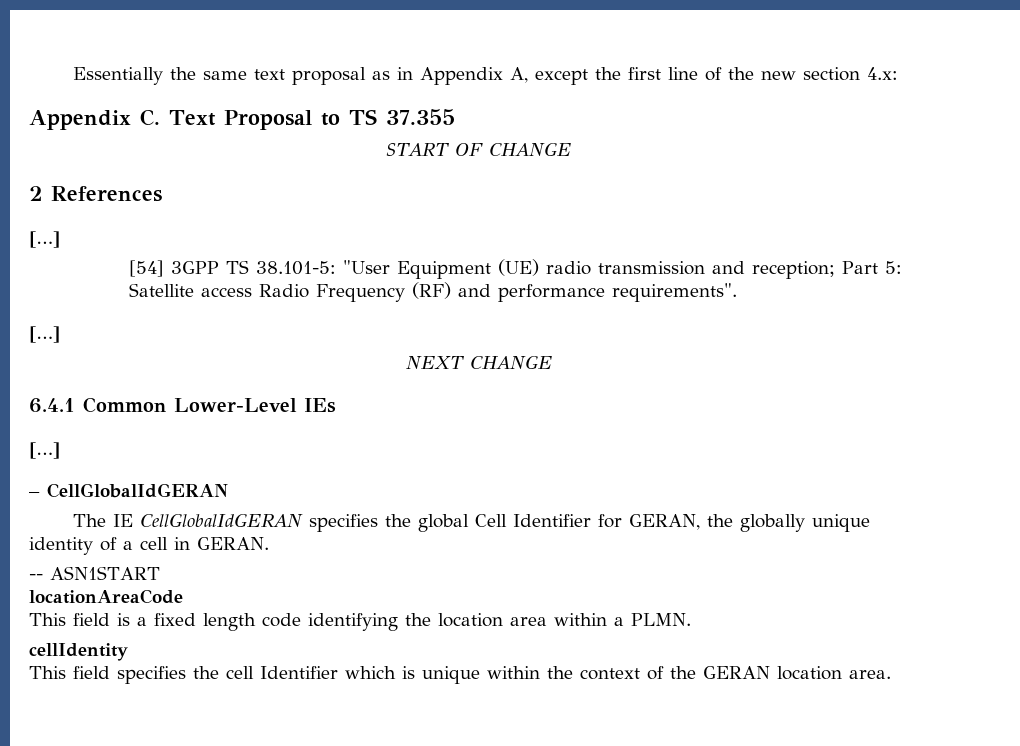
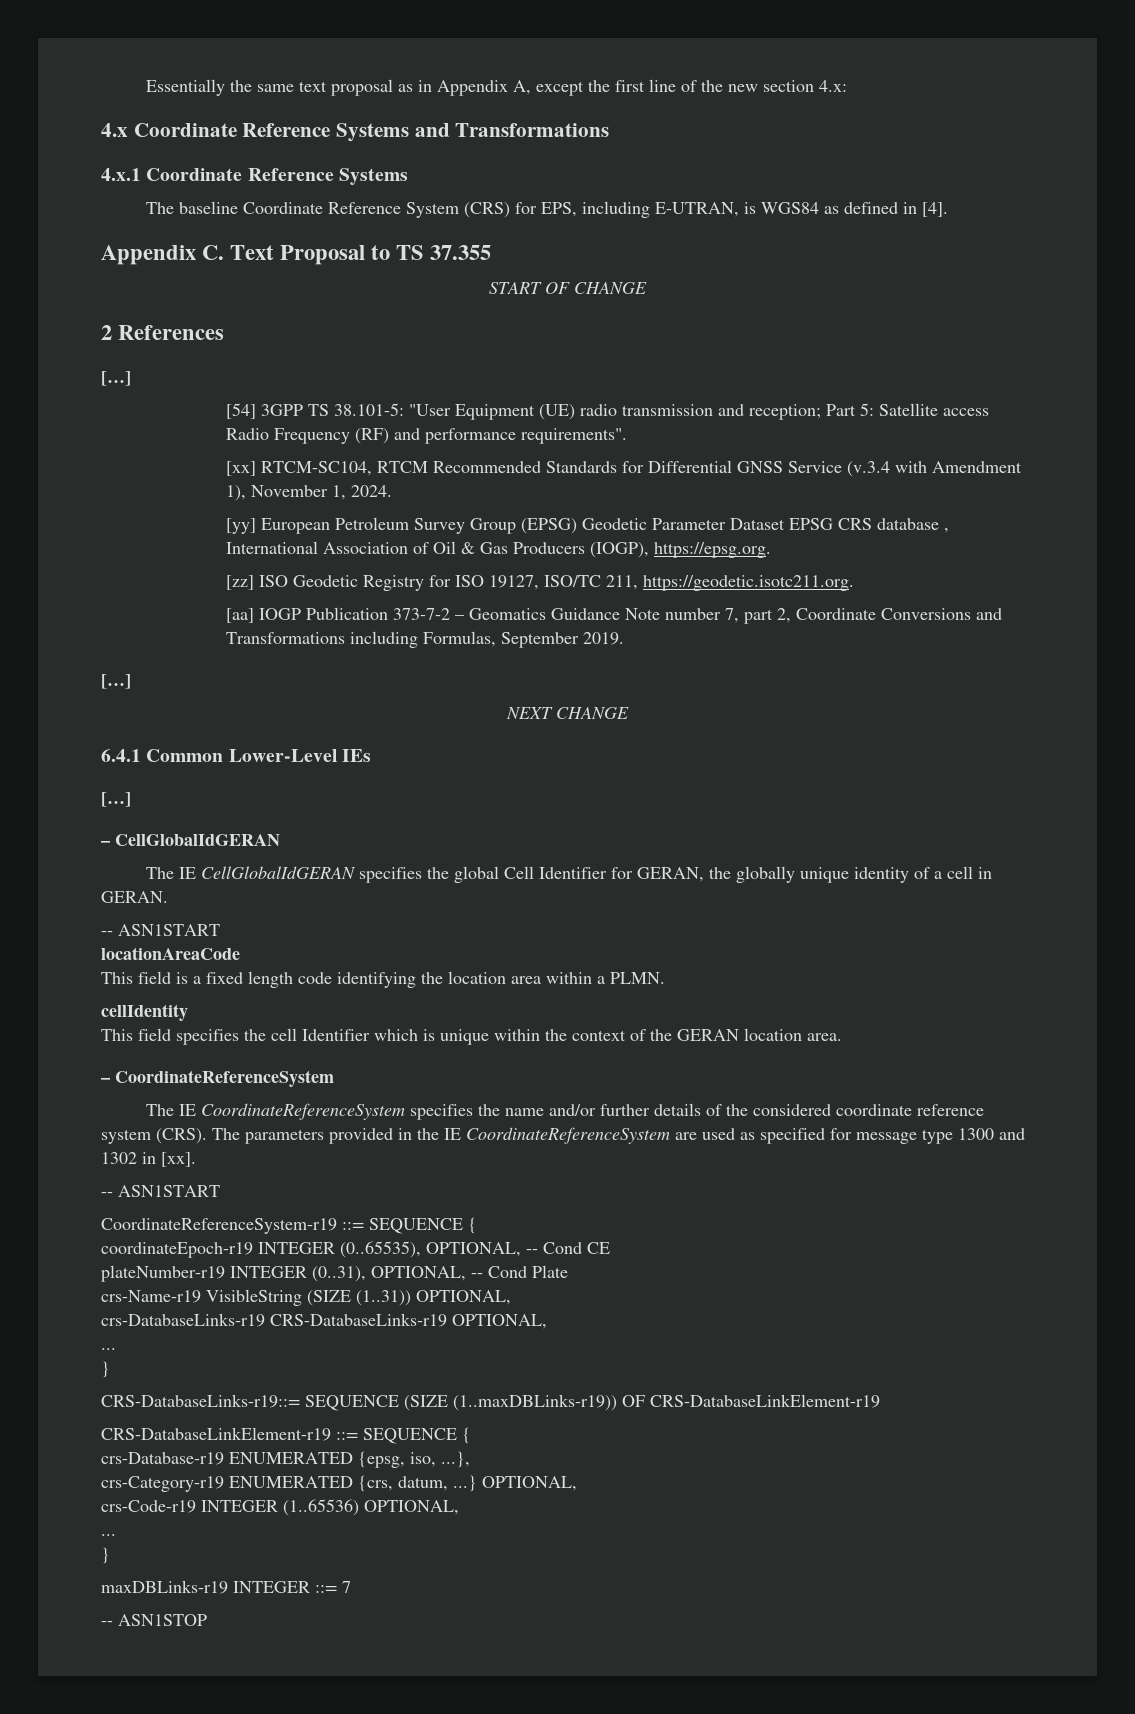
+ 4.x Coordinate Reference Systems and Transformations
+ 4.x.1 Coordinate Reference Systems
+ The baseline Coordinate Reference System (CRS) for EPS, including E-UTRAN, is WGS84 as defined in [4].
+ [xx] RTCM-SC104, RTCM Recommended Standards for Differential GNSS Service (v.3.4 with Amendment 1), November 1, 2024.
+ [yy] European Petroleum Survey Group (EPSG) Geodetic Parameter Dataset EPSG CRS database , International Association of Oil & Gas Producers (IOGP), https://epsg.org.
+ [zz] ISO Geodetic Registry for ISO 19127, ISO/TC 211, https://geodetic.isotc211.org.
+ [aa] IOGP Publication 373-7-2 – Geomatics Guidance Note number 7, part 2, Coordinate Conversions and Transformations including Formulas, September 2019.
+ – CoordinateReferenceSystem
+ The IE CoordinateReferenceSystem specifies the name and/or further details of the considered coordinate reference system (CRS). The parameters provided in the IE CoordinateReferenceSystem are used as specified for message type 1300 and 1302 in [xx].
+ -- ASN1START
+ CoordinateReferenceSystem-r19 ::= SEQUENCE {
+ coordinateEpoch-r19 INTEGER (0..65535), OPTIONAL, -- Cond CE
+ plateNumber-r19 INTEGER (0..31), OPTIONAL, -- Cond Plate
+ crs-Name-r19 VisibleString (SIZE (1..31)) OPTIONAL,
+ crs-DatabaseLinks-r19 CRS-DatabaseLinks-r19 OPTIONAL,
+ ...
+ }
+ CRS-DatabaseLinks-r19::= SEQUENCE (SIZE (1..maxDBLinks-r19)) OF CRS-DatabaseLinkElement-r19
+ CRS-DatabaseLinkElement-r19 ::= SEQUENCE {
+ crs-Database-r19 ENUMERATED {epsg, iso, ...},
+ crs-Category-r19 ENUMERATED {crs, datum, ...} OPTIONAL,
+ crs-Code-r19 INTEGER (1..65536) OPTIONAL,
+ ...
+ }
+ maxDBLinks-r19 INTEGER ::= 7
+ -- ASN1STOP

